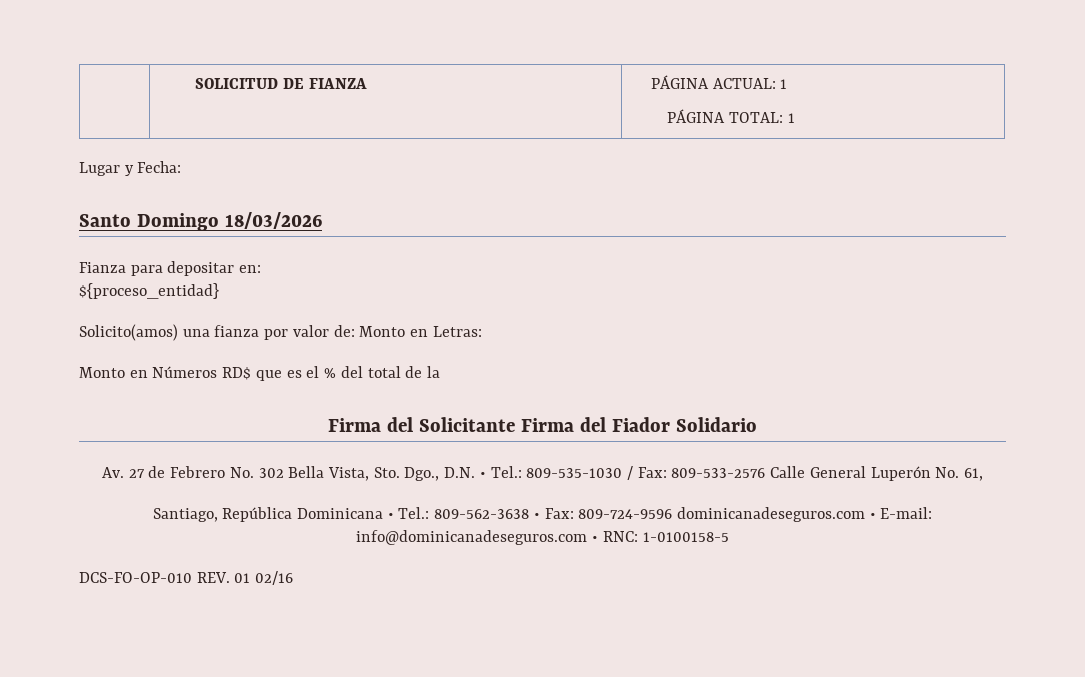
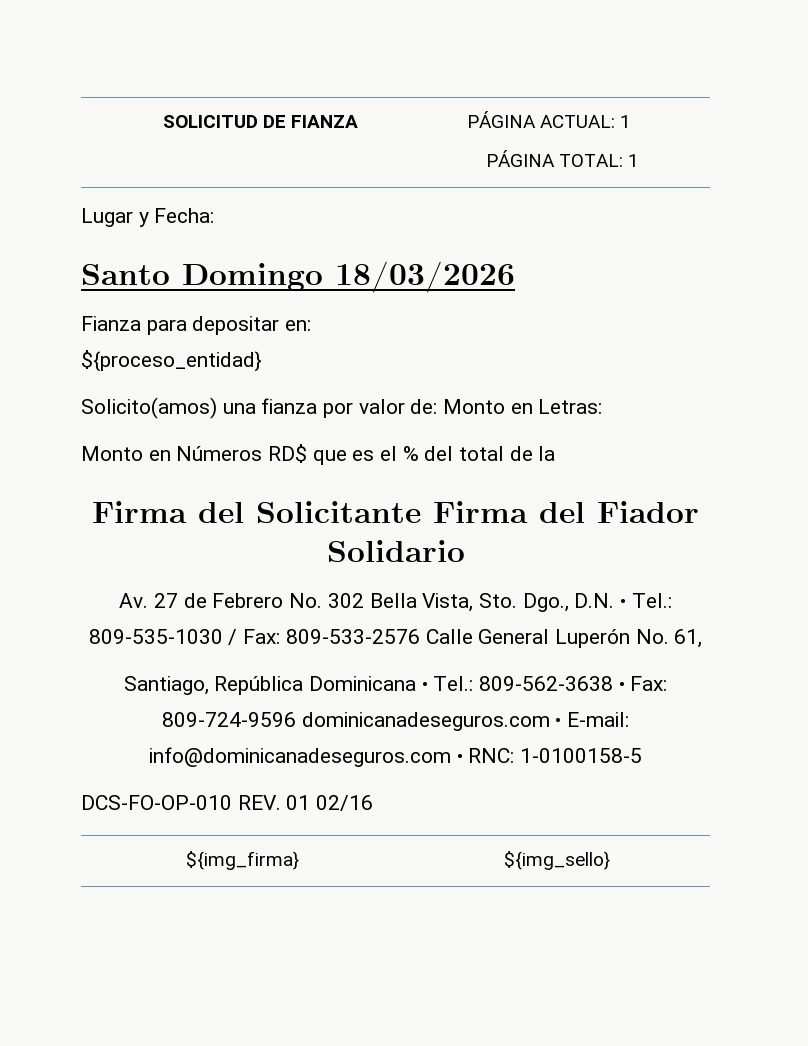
+ ${img_firma} | ${img_sello}

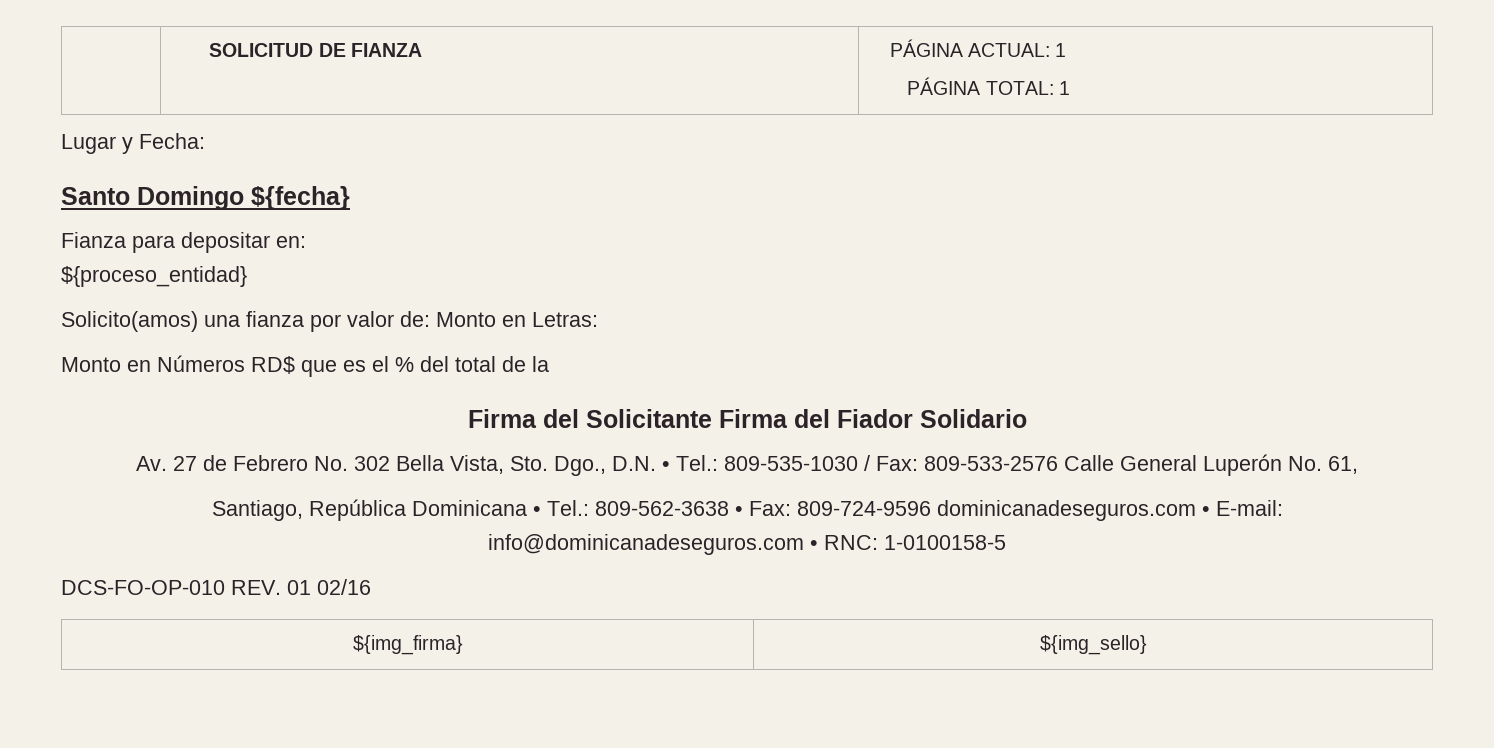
- Santo Domingo 18/03/2026
+ Santo Domingo ${fecha}

